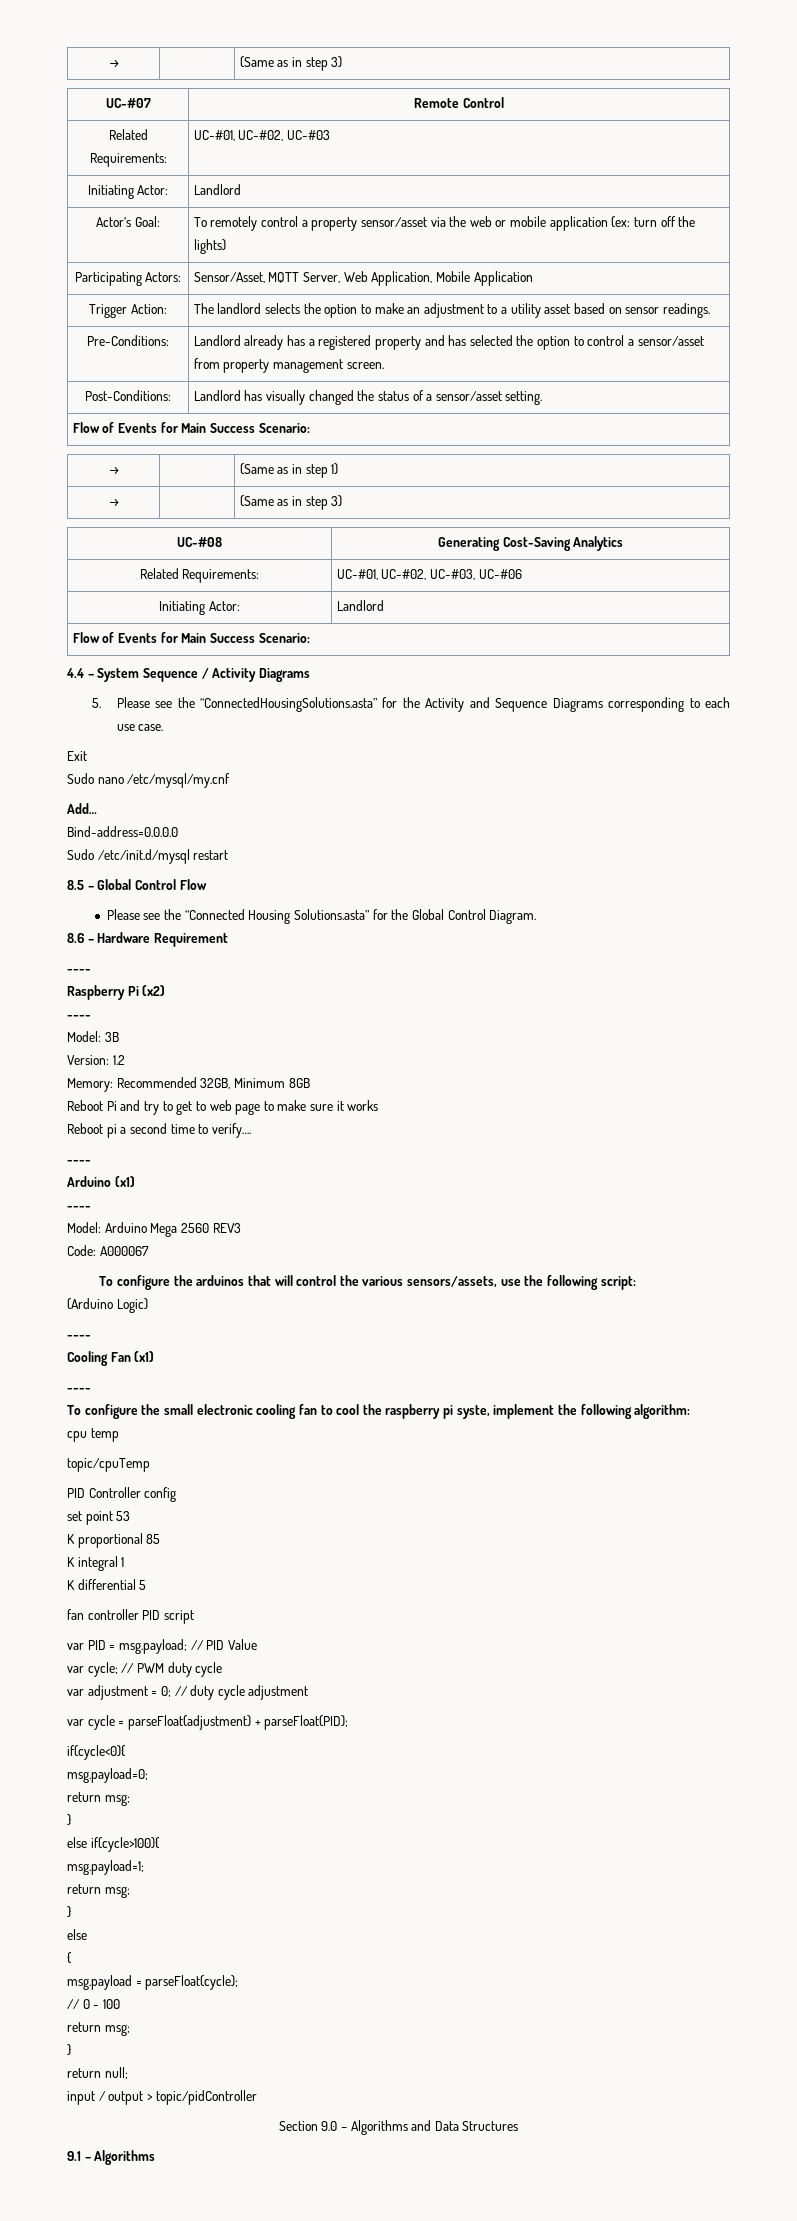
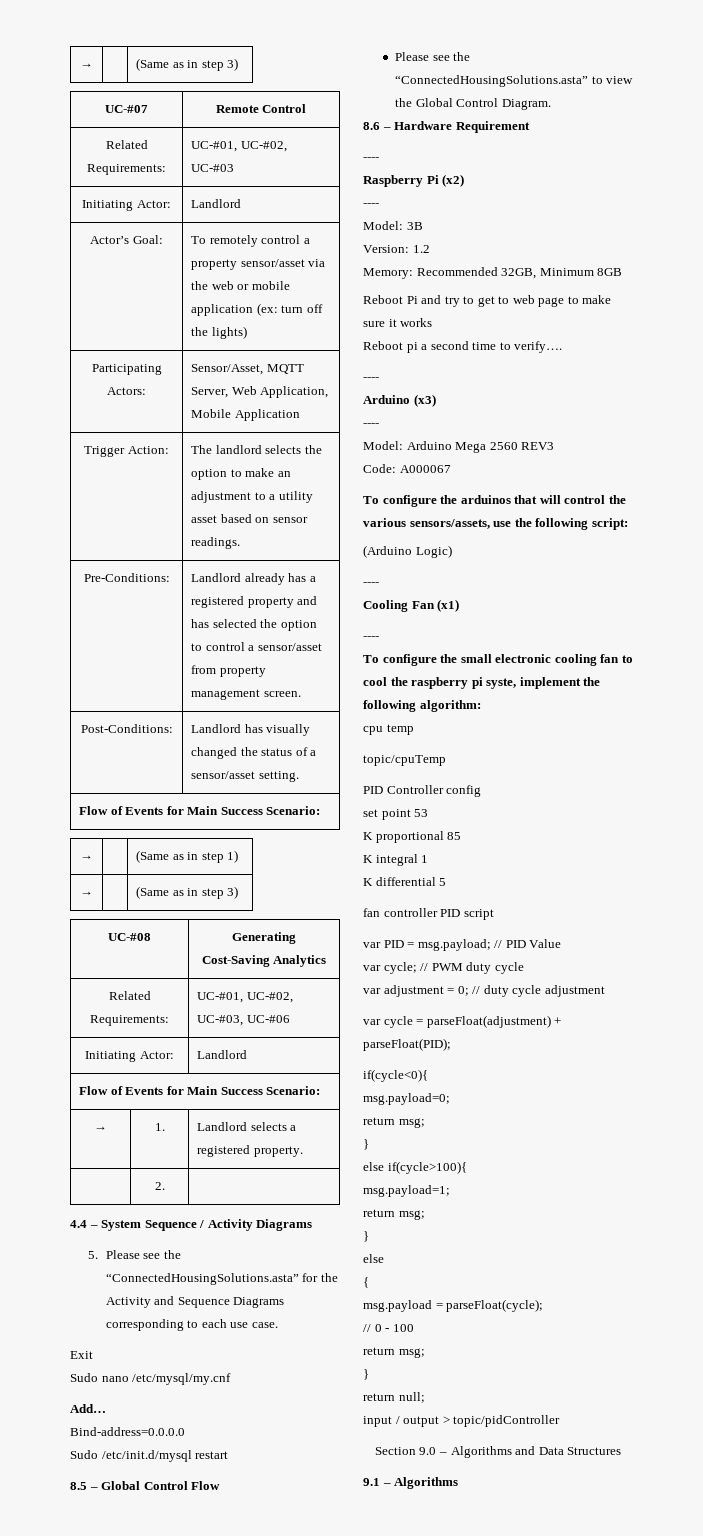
+ → | 1. | Landlord selects a registered property.
+ | 2. |
- Please see the “Connected Housing Solutions.asta” for the Global Control Diagram.
+ Please see the “ConnectedHousingSolutions.asta” to view the Global Control Diagram.
- Arduino (x1)
+ Arduino (x3)

